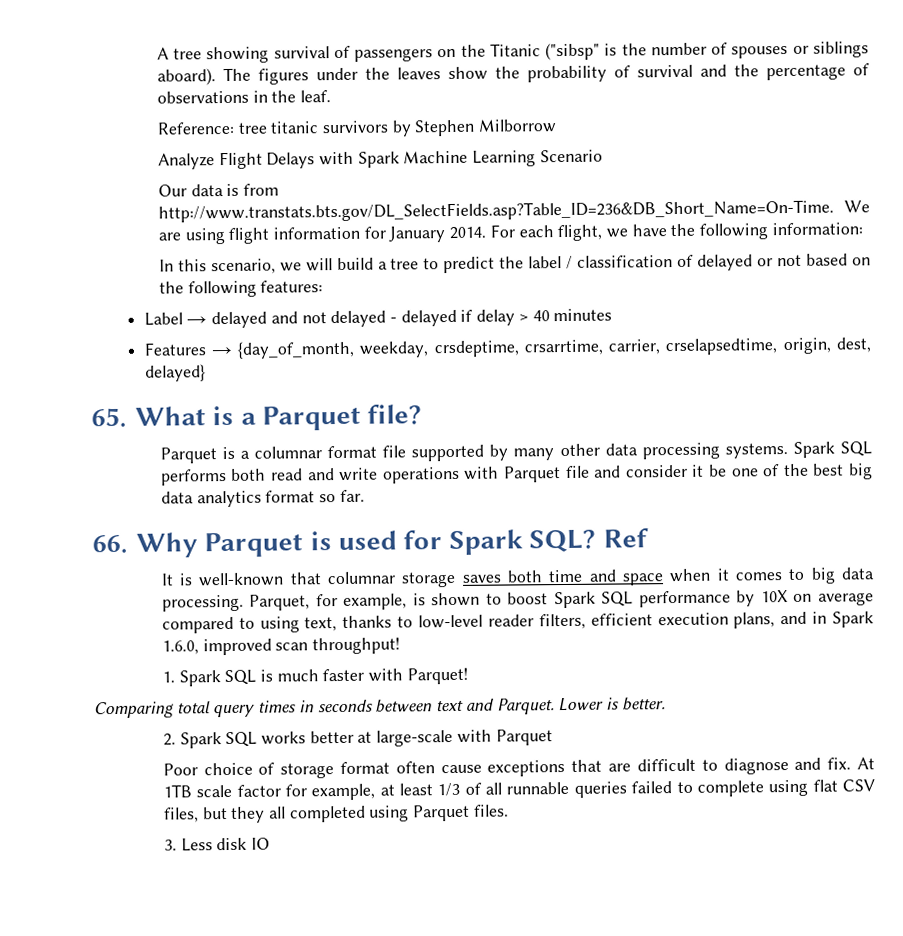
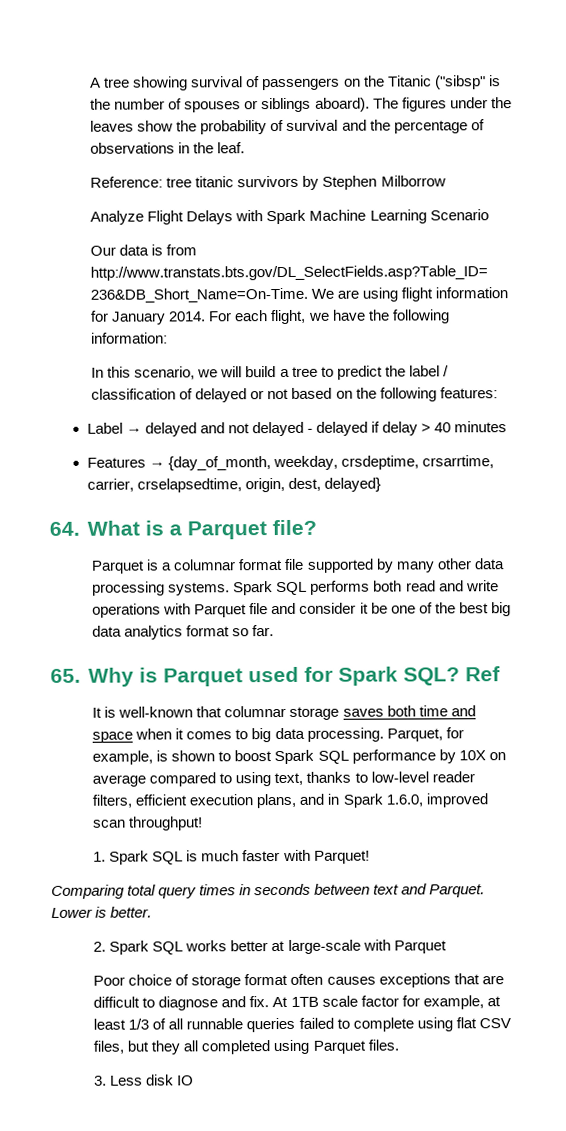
- 65. What is a Parquet file?
+ 64. What is a Parquet file?
- 66. Why Parquet is used for Spark SQL?
+ 65. Why is Parquet used for Spark SQL?
- Poor choice of storage format often cause exceptions that are difficult to diagnose and fix.
+ Poor choice of storage format often causes exceptions that are difficult to diagnose and fix.

